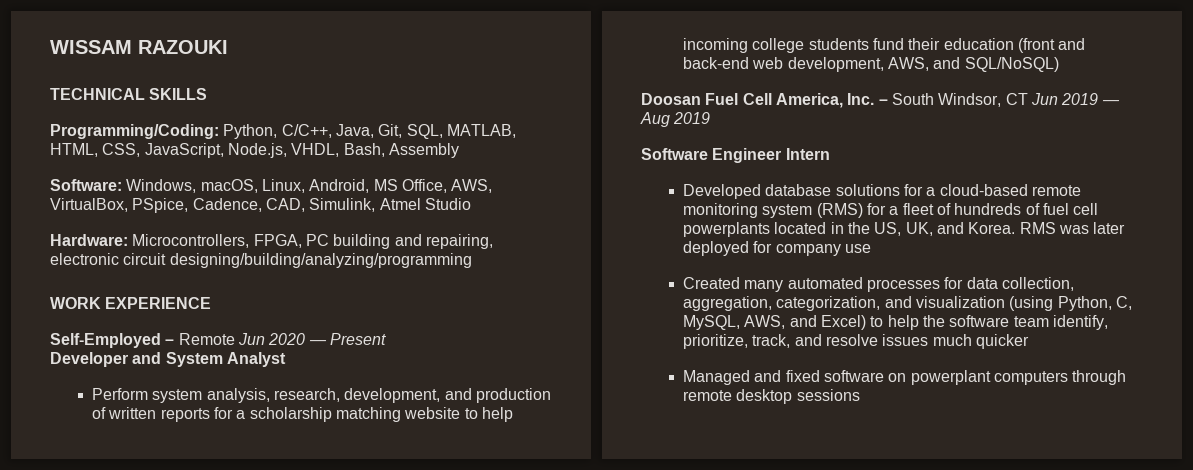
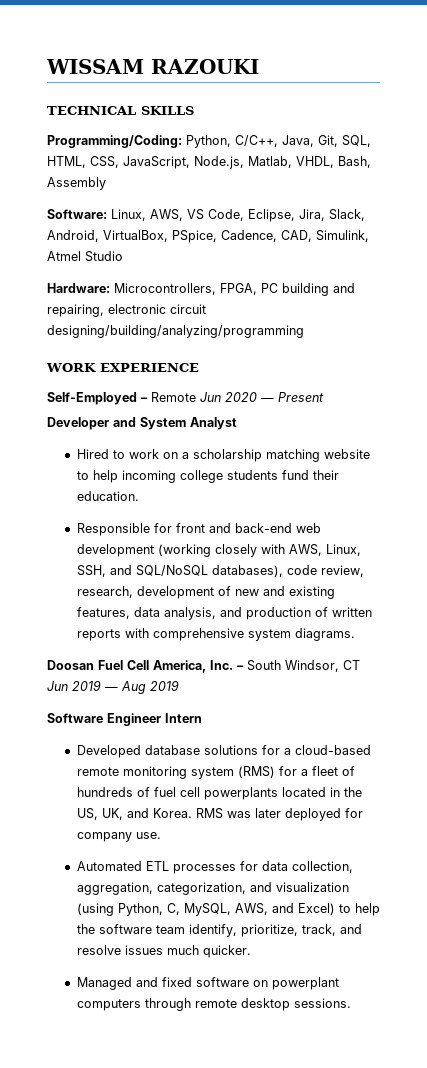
- Programming/Coding: Python, C/C++, Java, Git, SQL, MATLAB, HTML, CSS, JavaScript, Node.js, VHDL, Bash, Assembly
+ Programming/Coding: Python, C/C++, Java, Git, SQL, HTML, CSS, JavaScript, Node.js, Matlab, VHDL, Bash, Assembly
- Software: Windows, macOS, Linux, Android, MS Office, AWS, VirtualBox, PSpice, Cadence, CAD, Simulink, Atmel Studio
+ Software: Linux, AWS, VS Code, Eclipse, Jira, Slack, Android, VirtualBox, PSpice, Cadence, CAD, Simulink, Atmel Studio
- Perform system analysis, research, development, and production of written reports for a scholarship matching website to help incoming college students fund their education (front and back-end web development, AWS, and SQL/NoSQL)
+ Hired to work on a scholarship matching website to help incoming college students fund their education.
+ Responsible for front and back-end web development (working closely with AWS, Linux, SSH, and SQL/NoSQL databases), code review, research, development of new and existing features, data analysis, and production of written reports with comprehensive system diagrams.
- RMS was later deployed for company use
- Created many automated processes for data collection, aggregation, categorization, and visualization (using Python, C, MySQL, AWS, and Excel) to help the software team identify, prioritize, track, and resolve issues much quicker
+ RMS was later deployed for company use.
+ Automated ETL processes for data collection, aggregation, categorization, and visualization (using Python, C, MySQL, AWS, and Excel) to help the software team identify, prioritize, track, and resolve issues much quicker.
- Managed and fixed software on powerplant computers through remote desktop sessions
+ Managed and fixed software on powerplant computers through remote desktop sessions.

